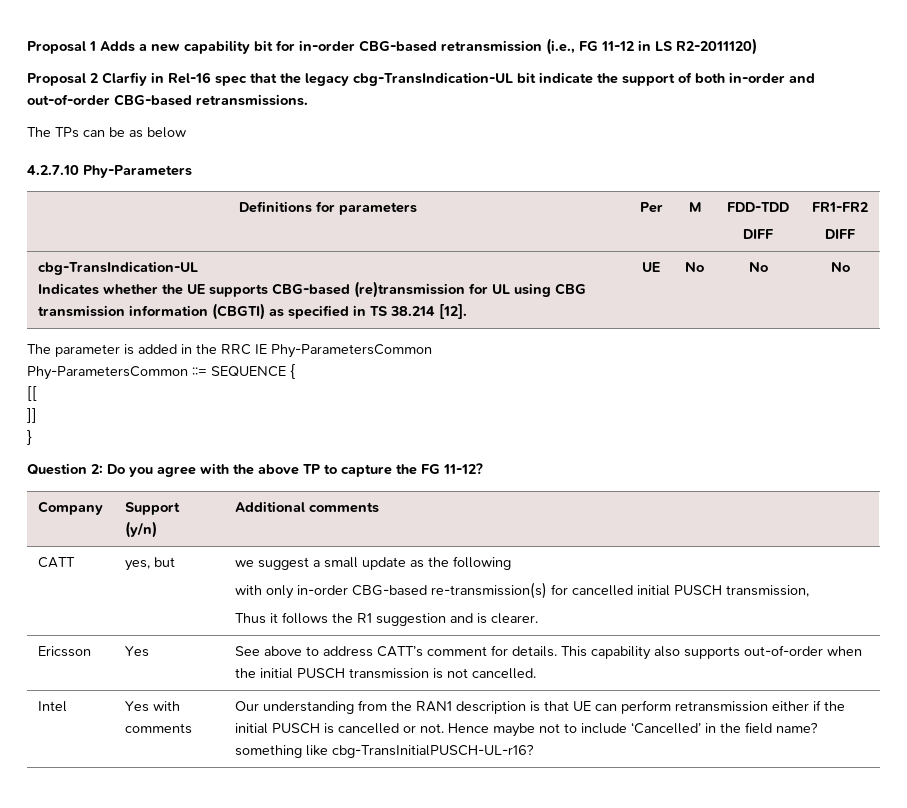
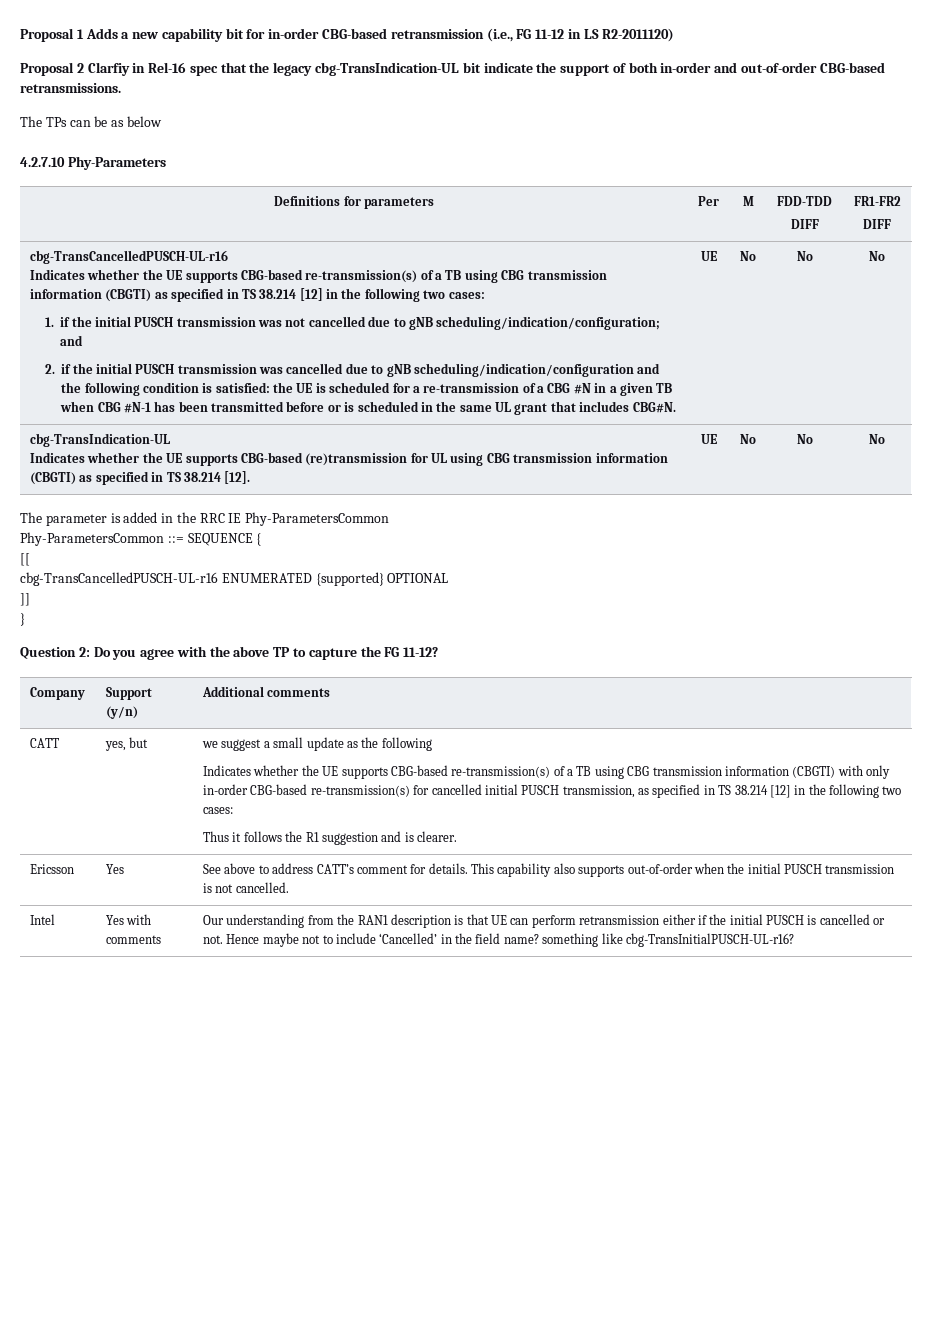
  Definitions for parameters | Per | M | FDD-TDD
  DIFF | FR1-FR2
  DIFF
+ cbg-TransCancelledPUSCH-UL-r16
+ Indicates whether the UE supports CBG-based re-transmission(s) of a TB using CBG transmission information (CBGTI) as specified in TS 38.214 [12] in the following two cases:
+ 1. if the initial PUSCH transmission was not cancelled due to gNB scheduling/indication/configuration; and
+ 2. if the initial PUSCH transmission was cancelled due to gNB scheduling/indication/configuration and the following condition is satisfied: the UE is scheduled for a re-transmission of a CBG #N in a given TB when CBG #N-1 has been transmitted before or is scheduled in the same UL grant that includes CBG#N. | UE | No | No | No
+ cbg-TransCancelledPUSCH-UL-r16 ENUMERATED {supported} OPTIONAL
- with only in-order CBG-based re-transmission(s) for cancelled initial PUSCH transmission,
+ Indicates whether the UE supports CBG-based re-transmission(s) of a TB using CBG transmission information (CBGTI) with only in-order CBG-based re-transmission(s) for cancelled initial PUSCH transmission, as specified in TS 38.214 [12] in the following two cases:

